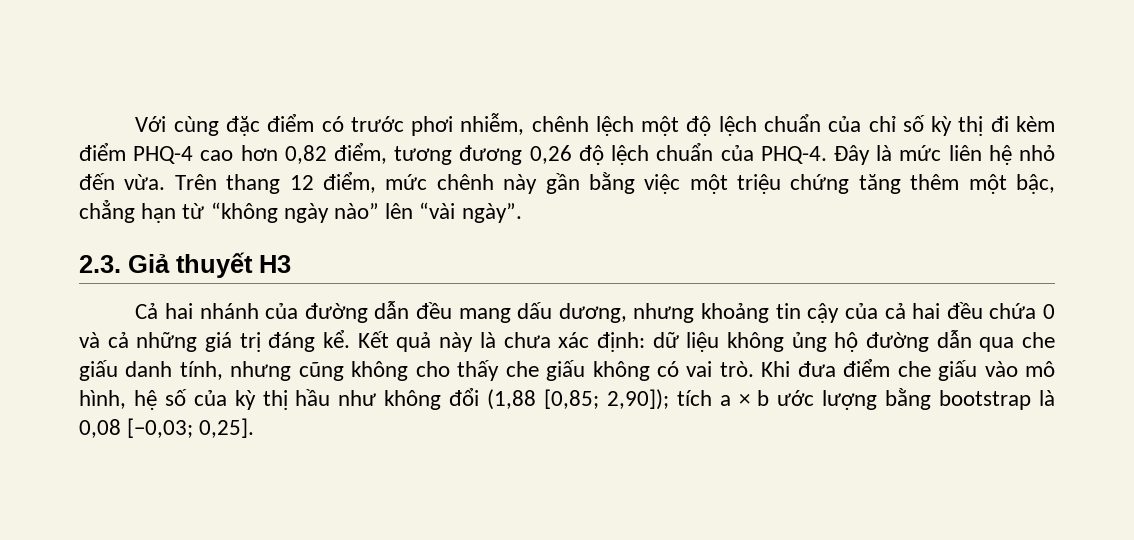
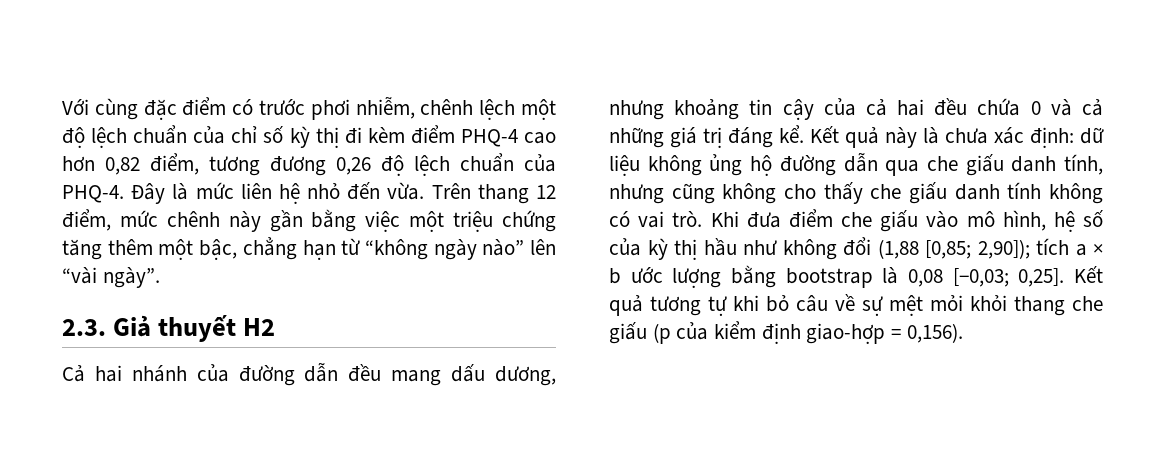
- 2.3. Giả thuyết H3
+ 2.3. Giả thuyết H2
- Kết quả này là chưa xác định: dữ liệu không ủng hộ đường dẫn qua che giấu danh tính, nhưng cũng không cho thấy che giấu không có vai trò.
+ Kết quả này là chưa xác định: dữ liệu không ủng hộ đường dẫn qua che giấu danh tính, nhưng cũng không cho thấy che giấu danh tính không có vai trò.
+ Kết quả tương tự khi bỏ câu về sự mệt mỏi khỏi thang che giấu (p của kiểm định giao-hợp = 0,156).

